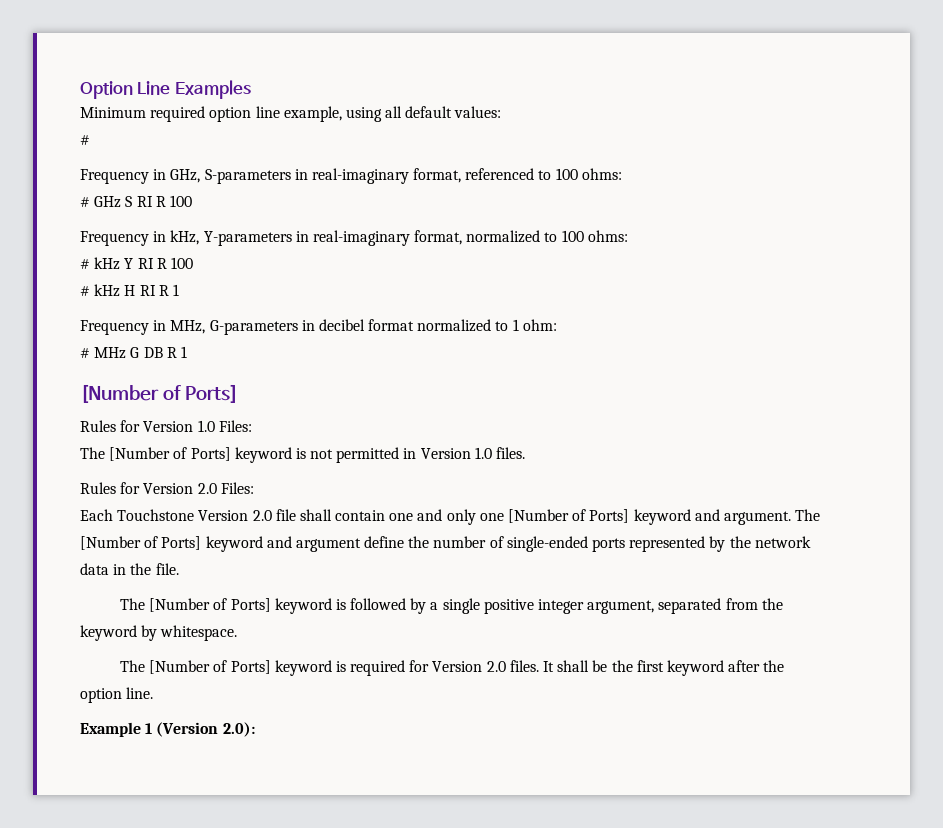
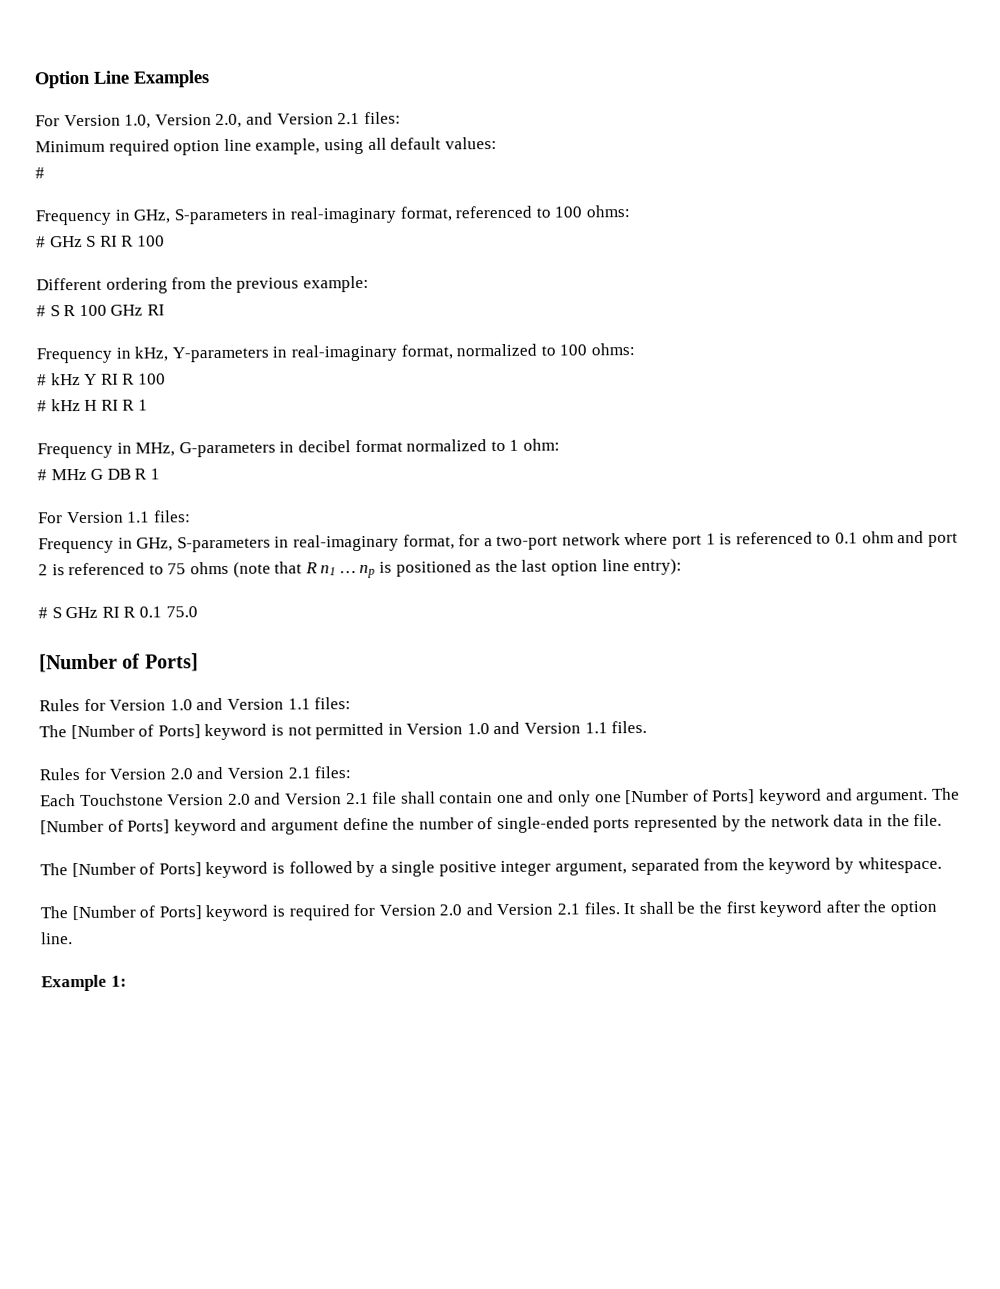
+ For Version 1.0, Version 2.0, and Version 2.1 files:
+ Different ordering from the previous example:
+ # S R 100 GHz RI
+ For Version 1.1 files:
+ Frequency in GHz, S-parameters in real-imaginary format, for a two-port network where port 1 is referenced to 0.1 ohm and port 2 is referenced to 75 ohms (note that R n1 … np is positioned as the last option line entry):
+ # S GHz RI R 0.1 75.0
- Rules for Version 1.0 Files:
+ Rules for Version 1.0 and Version 1.1 files:
- The [Number of Ports] keyword is not permitted in Version 1.0 files.
+ The [Number of Ports] keyword is not permitted in Version 1.0 and Version 1.1 files.
- Rules for Version 2.0 Files:
+ Rules for Version 2.0 and Version 2.1 files:
- Each Touchstone Version 2.0 file shall contain one and only one [Number of Ports] keyword and argument.
+ Each Touchstone Version 2.0 and Version 2.1 file shall contain one and only one [Number of Ports] keyword and argument.
- The [Number of Ports] keyword is required for Version 2.0 files.
+ The [Number of Ports] keyword is required for Version 2.0 and Version 2.1 files.
- Example 1 (Version 2.0):
+ Example 1:

